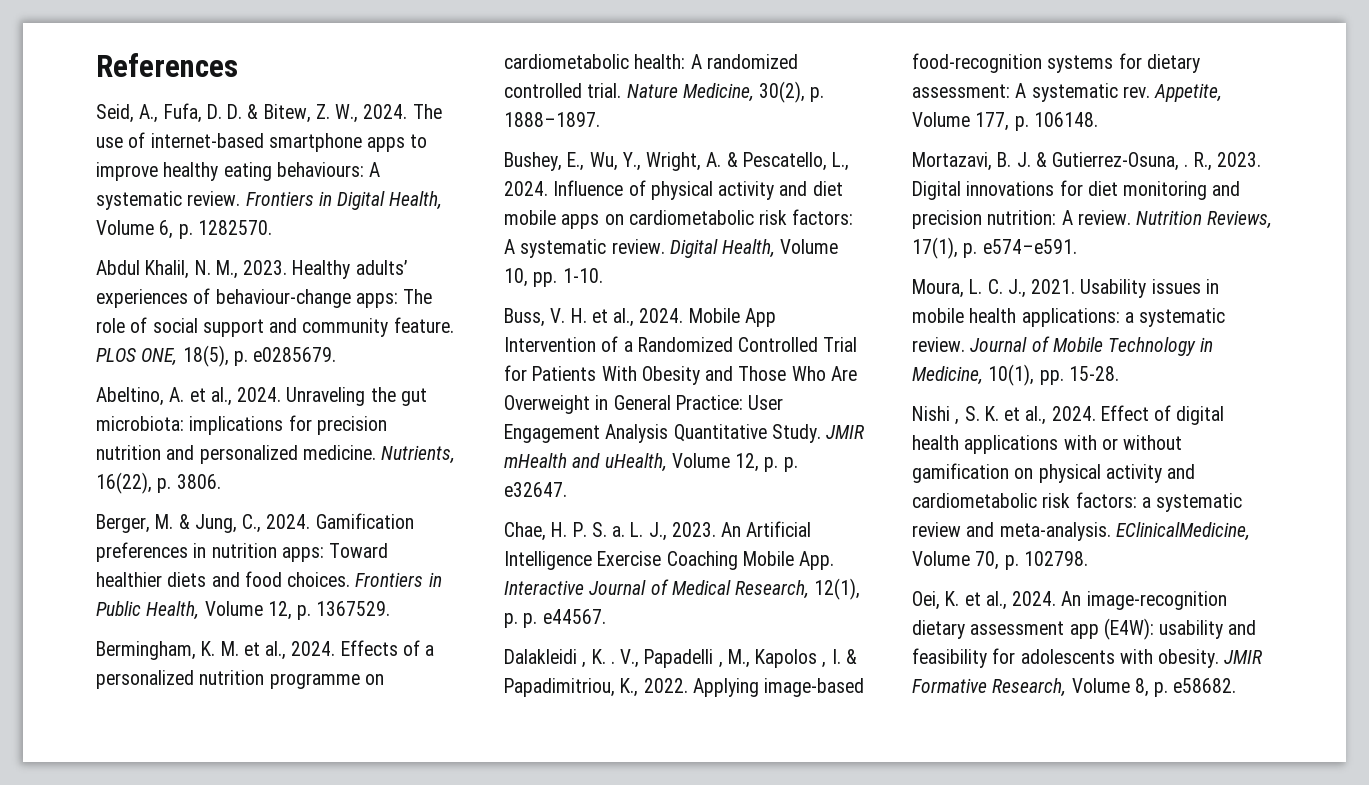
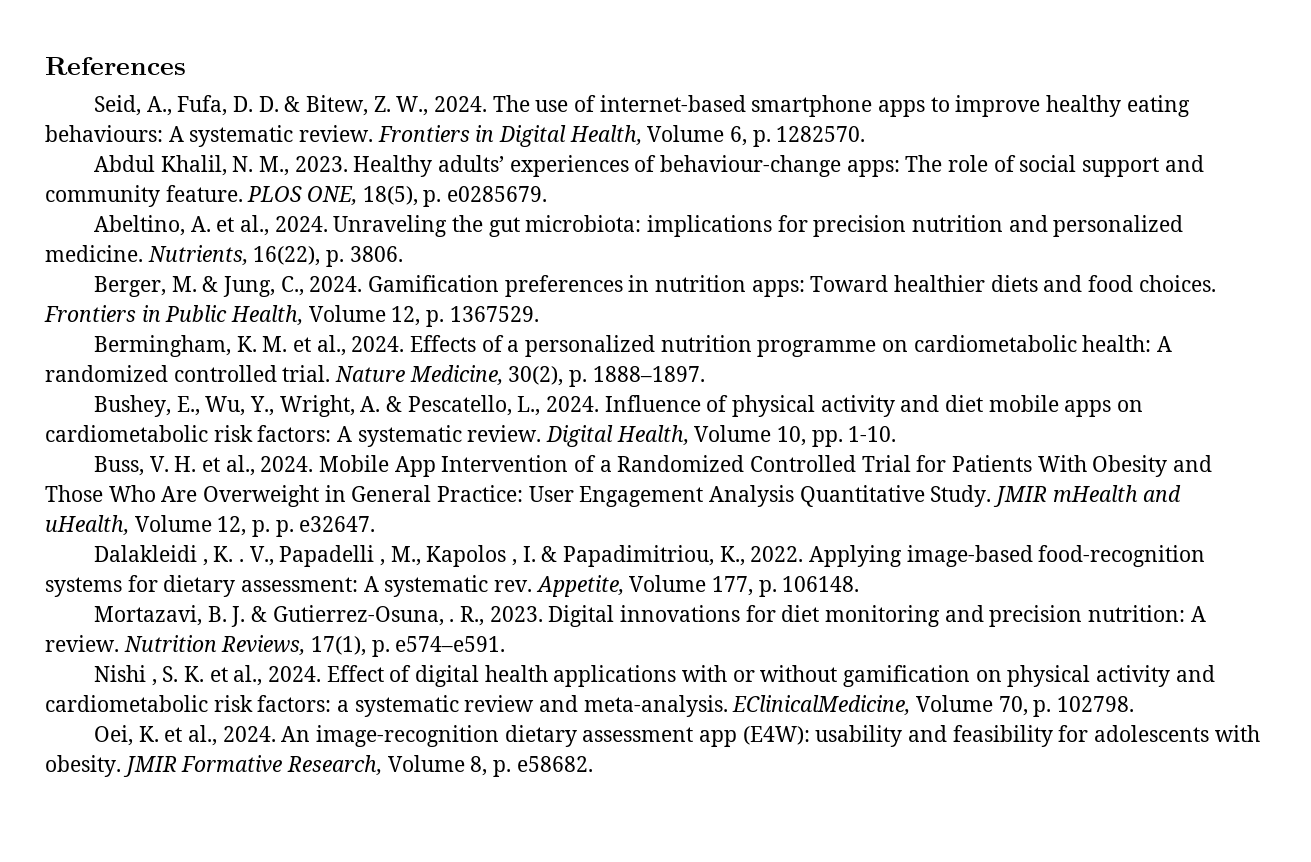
- Chae, H. P. S. a. L. J., 2023. An Artificial Intelligence Exercise Coaching Mobile App. Interactive Journal of Medical Research, 12(1), p. p. e44567.
- Moura, L. C. J., 2021. Usability issues in mobile health applications: a systematic review. Journal of Mobile Technology in Medicine, 10(1), pp. 15-28.

